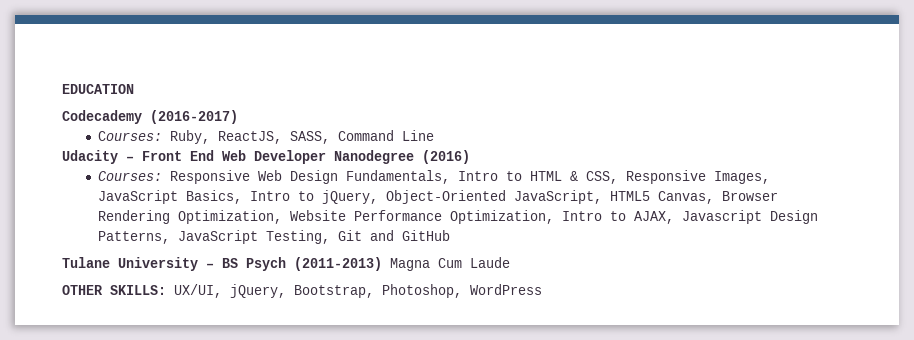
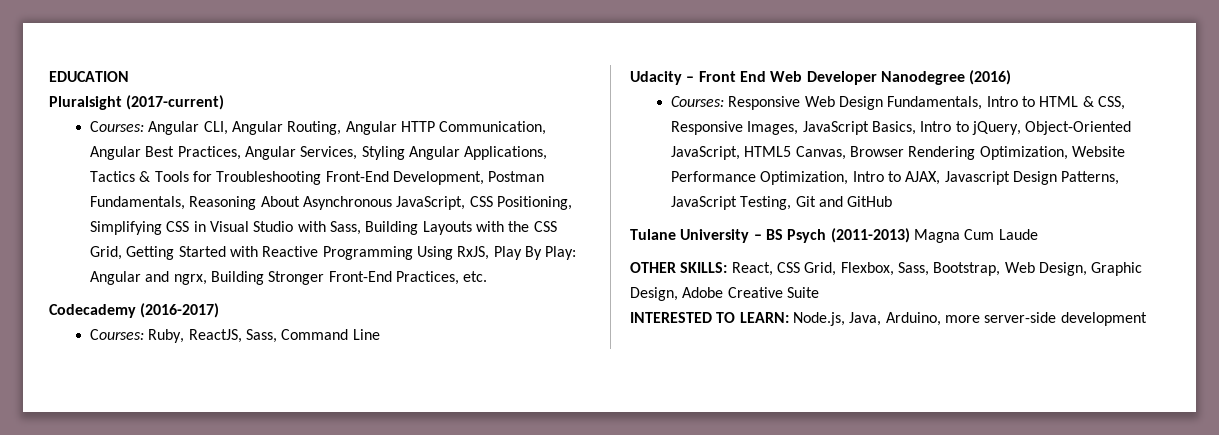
+ Pluralsight (2017-current)
+ Courses: Angular CLI, Angular Routing, Angular HTTP Communication, Angular Best Practices, Angular Services, Styling Angular Applications, Tactics & Tools for Troubleshooting Front-End Development, Postman Fundamentals, Reasoning About Asynchronous JavaScript, CSS Positioning, Simplifying CSS in Visual Studio with Sass, Building Layouts with the CSS Grid, Getting Started with Reactive Programming Using RxJS, Play By Play: Angular and ngrx, Building Stronger Front-End Practices, etc.
- Courses: Ruby, ReactJS, SASS, Command Line
+ Courses: Ruby, ReactJS, Sass, Command Line
- OTHER SKILLS: UX/UI, jQuery, Bootstrap, Photoshop, WordPress
+ OTHER SKILLS: React, CSS Grid, Flexbox, Sass, Bootstrap, Web Design, Graphic Design, Adobe Creative Suite
+ INTERESTED TO LEARN: Node.js, Java, Arduino, more server-side development

